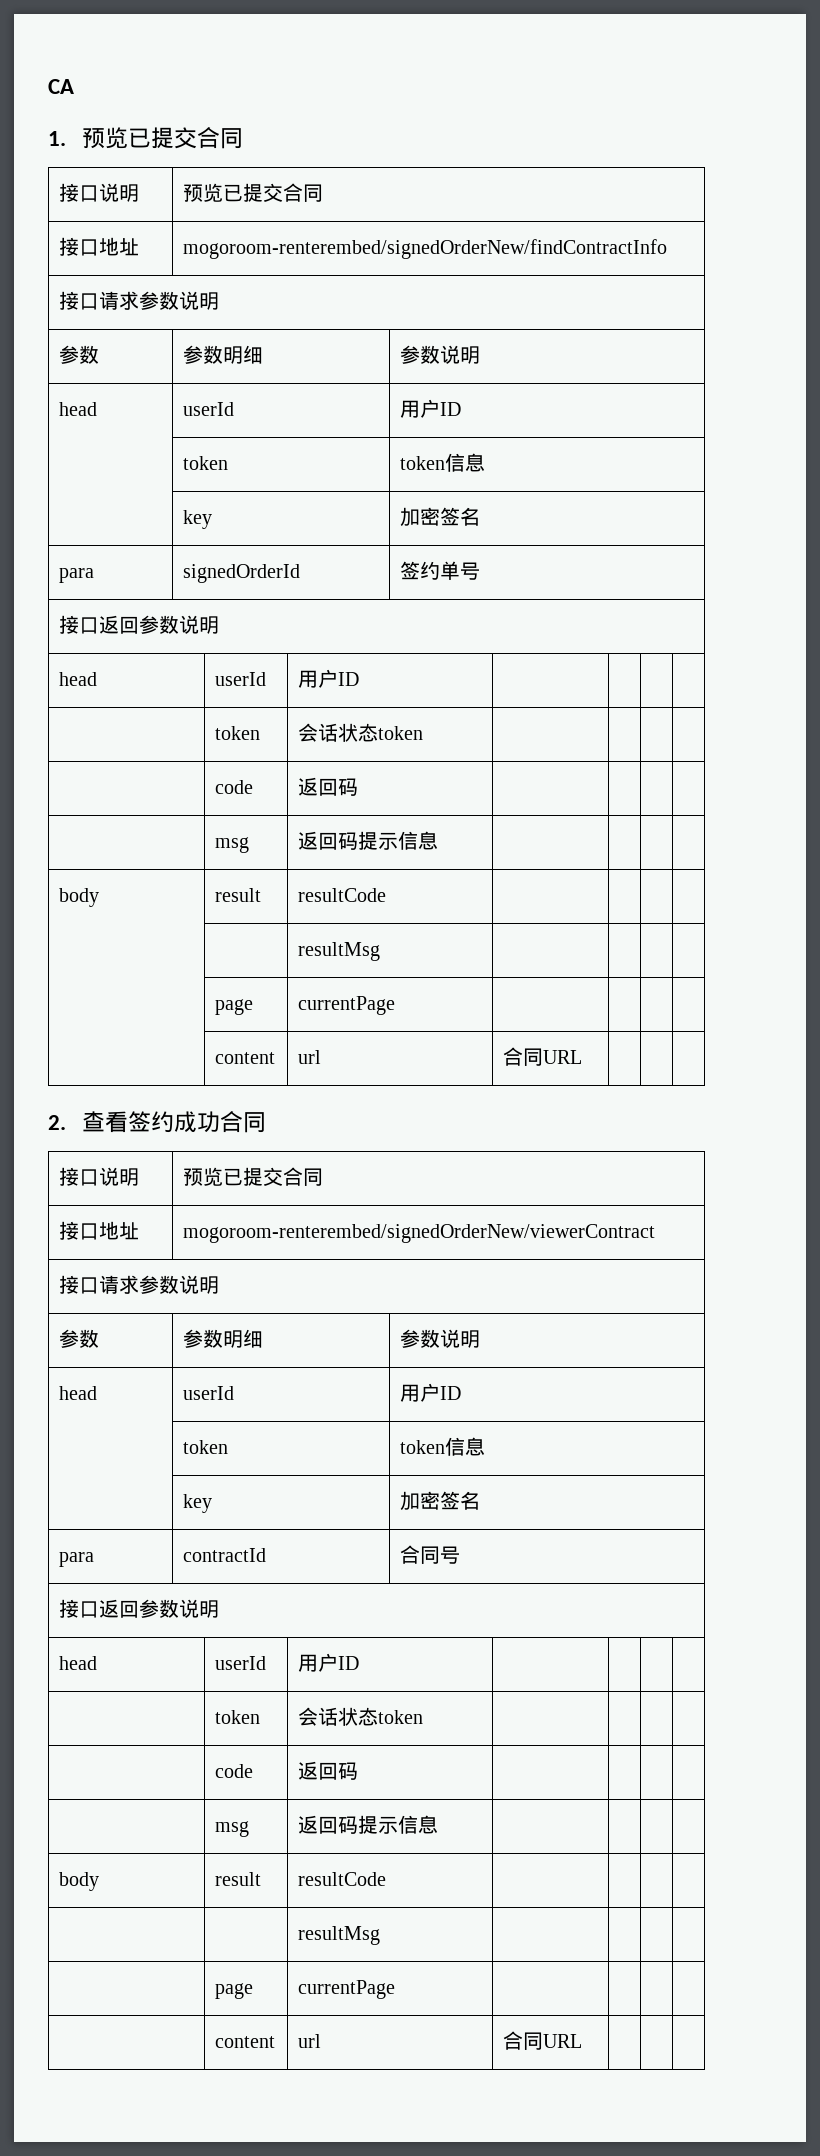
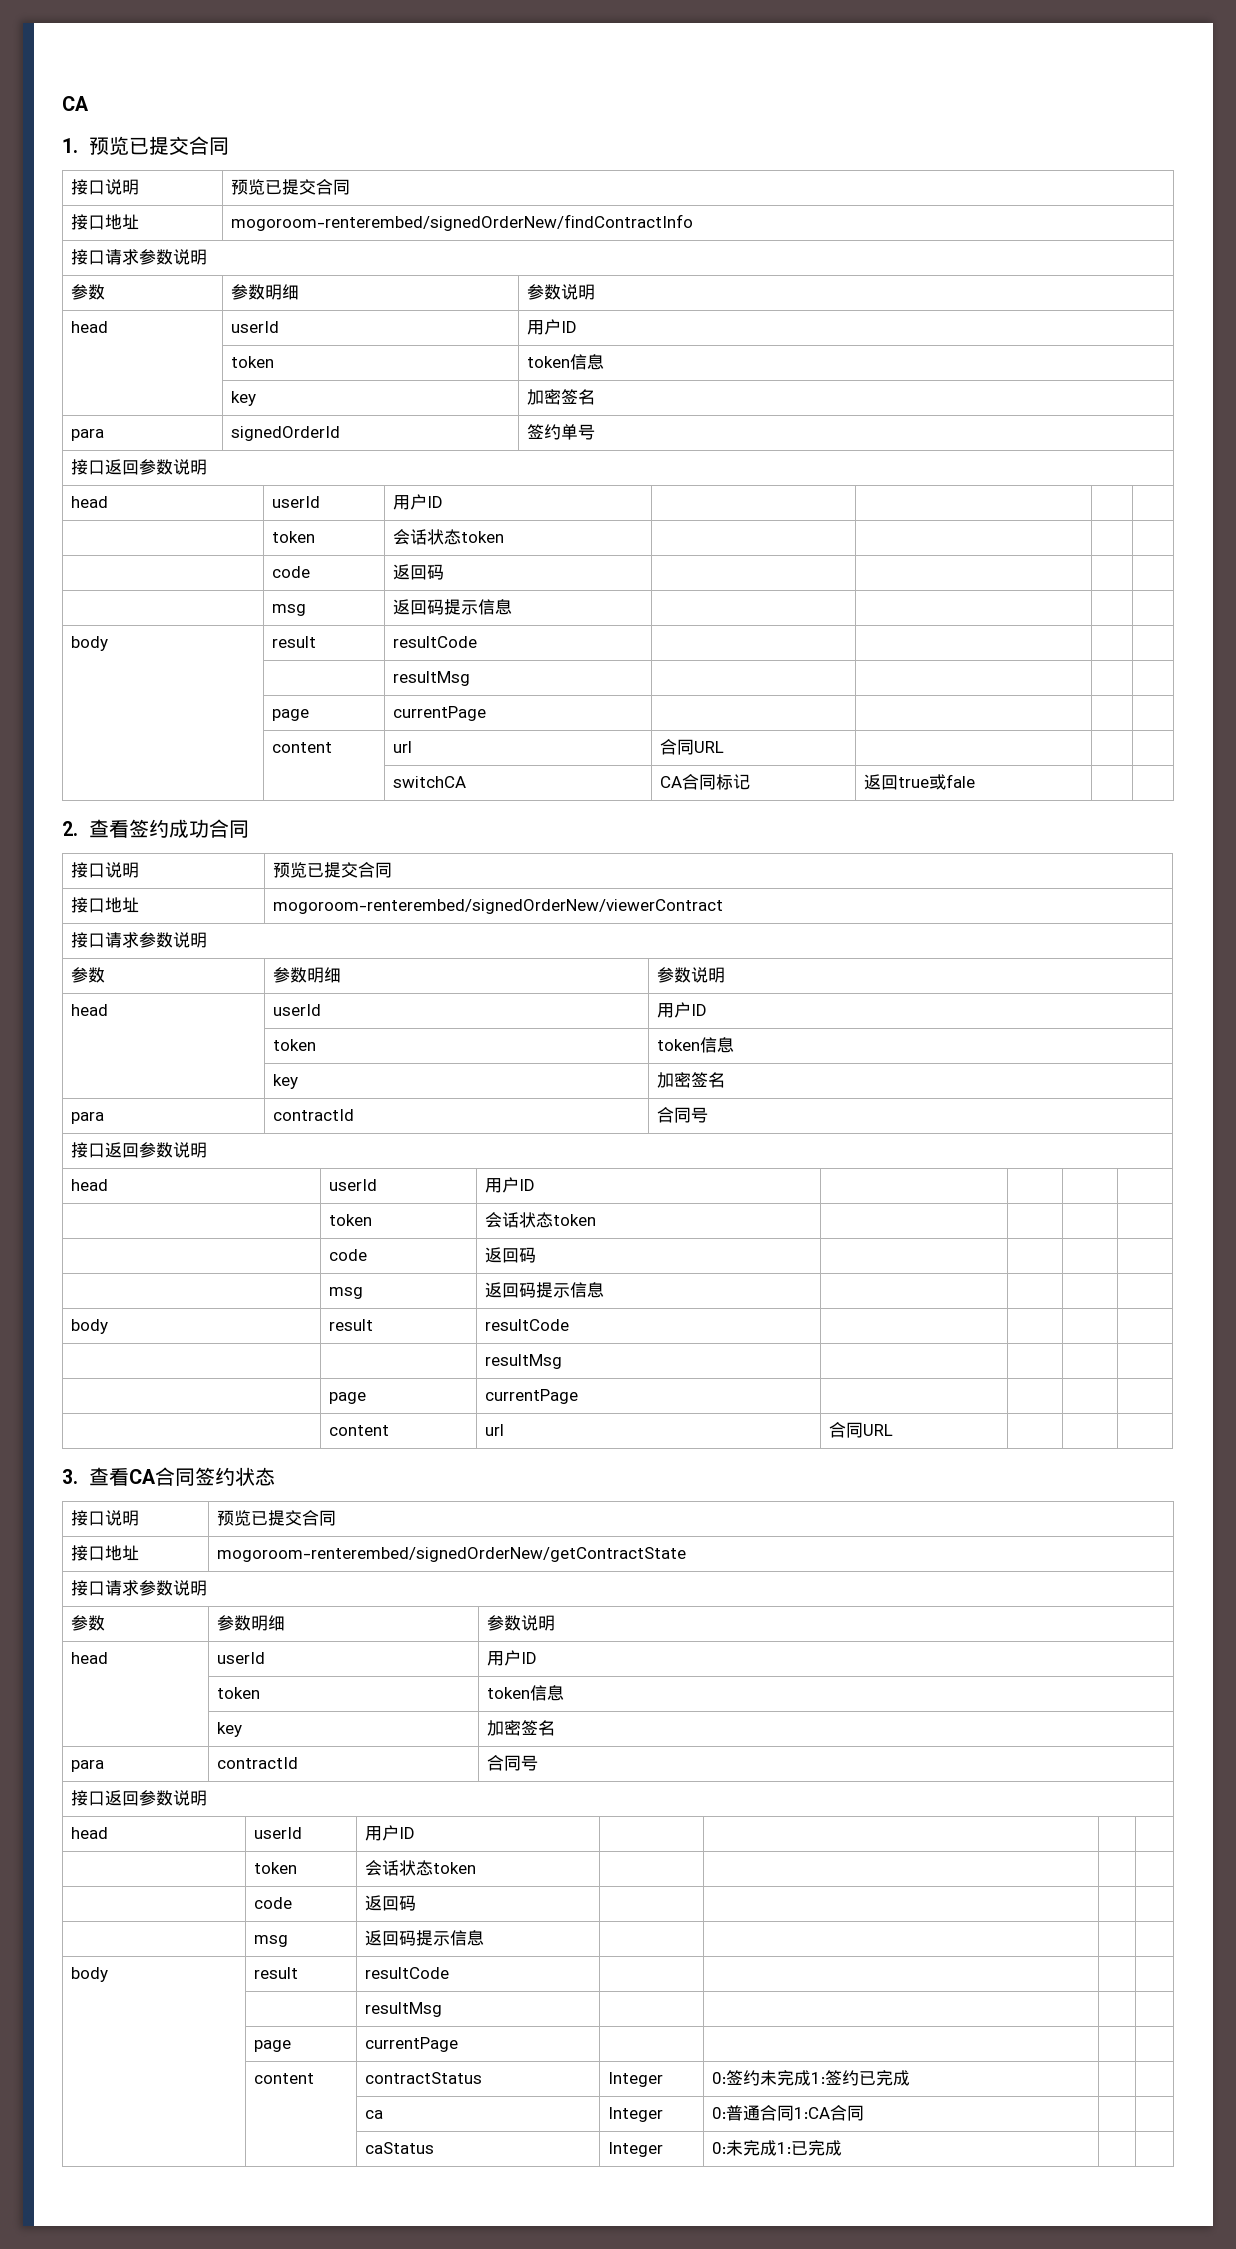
+ | | switchCA | CA合同标记 | 返回true或fale | |
+ 3.查看CA合同签约状态
+ 接口说明 | 预览已提交合同
+ 接口地址 | mogoroom-renterembed/signedOrderNew/getContractState
+ 接口请求参数说明
+ 参数 | 参数明细 | 参数说明
+ head | userId | 用户ID
+ | token | token信息
+ | key | 加密签名
+ para | contractId | 合同号
+ 接口返回参数说明
+ head | userId | 用户ID | | | |
+ | token | 会话状态token | | | |
+ | code | 返回码 | | | |
+ | msg | 返回码提示信息 | | | |
+ body | result | resultCode | | | |
+ | | resultMsg | | | |
+ | page | currentPage | | | |
+ | content | contractStatus | Integer | 0:签约未完成1:签约已完成 | |
+ | | ca | Integer | 0:普通合同1:CA合同 | |
+ | | caStatus | Integer | 0:未完成1:已完成 | |

